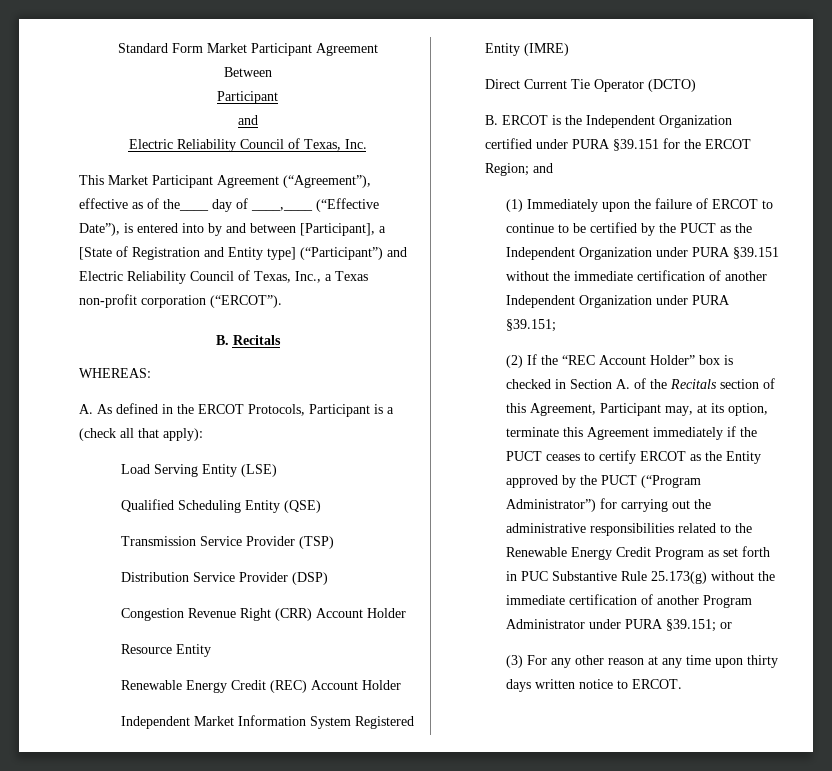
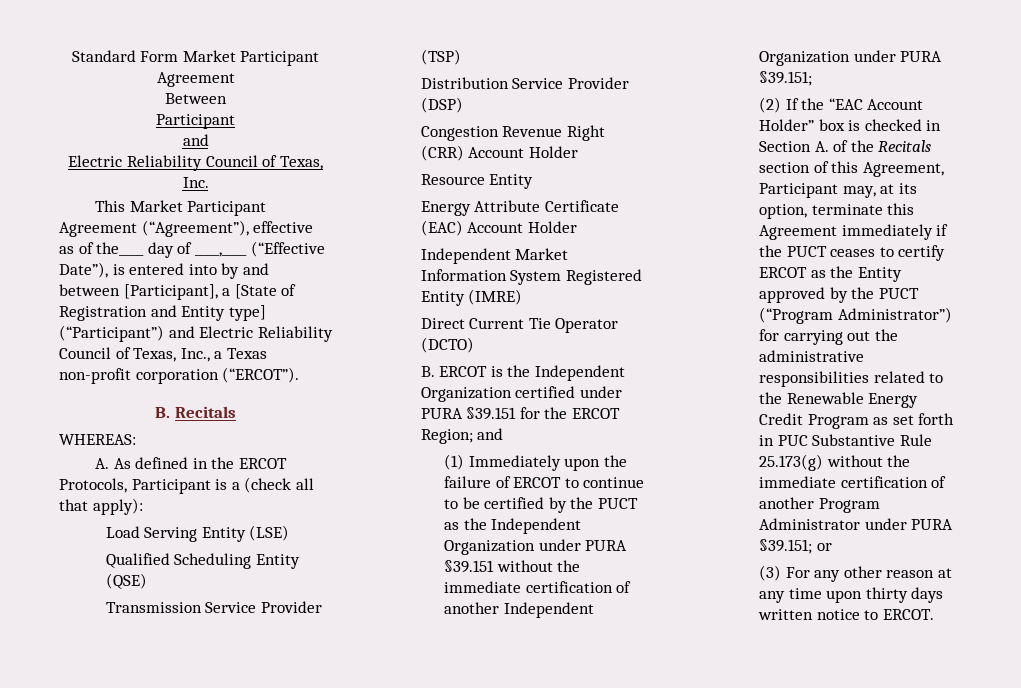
- Renewable Energy Credit (REC) Account Holder
+ Energy Attribute Certificate (EAC) Account Holder
- (2) If the “REC Account Holder” box is checked in Section A. of the Recitals section of this Agreement, Participant may, at its option, terminate this Agreement immediately if the PUCT ceases to certify ERCOT as the Entity approved by the PUCT (“Program Administrator”) for carrying out the administrative responsibilities related to the Renewable Energy Credit Program as set forth in PUC Substantive Rule 25.173(g) without the immediate certification of another Program Administrator under PURA §39.151;
+ (2) If the “EAC Account Holder” box is checked in Section A. of the Recitals section of this Agreement, Participant may, at its option, terminate this Agreement immediately if the PUCT ceases to certify ERCOT as the Entity approved by the PUCT (“Program Administrator”) for carrying out the administrative responsibilities related to the Renewable Energy Credit Program as set forth in PUC Substantive Rule 25.173(g) without the immediate certification of another Program Administrator under PURA §39.151;

